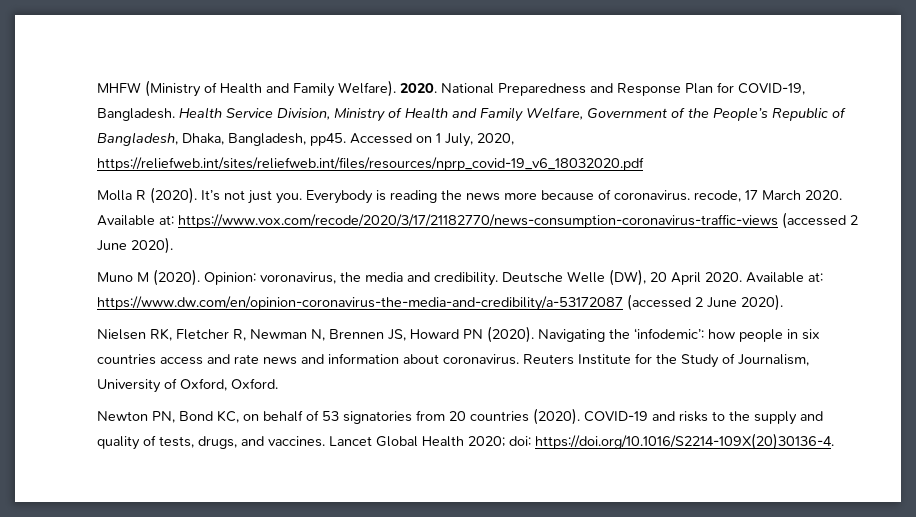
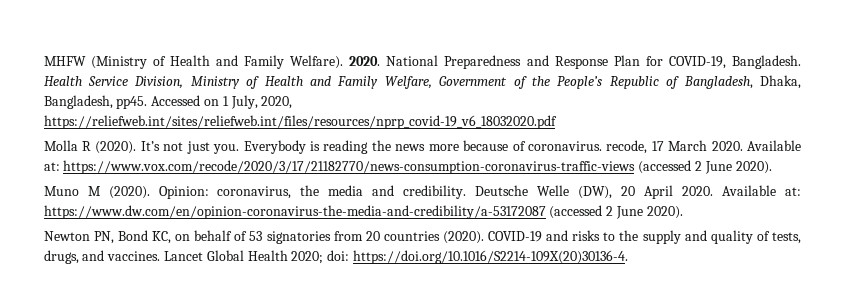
- Opinion: voronavirus, the media and credibility.
+ Opinion: coronavirus, the media and credibility.
- Nielsen RK, Fletcher R, Newman N, Brennen JS, Howard PN (2020). Navigating the ‘infodemic’: how people in six countries access and rate news and information about coronavirus. Reuters Institute for the Study of Journalism, University of Oxford, Oxford.

